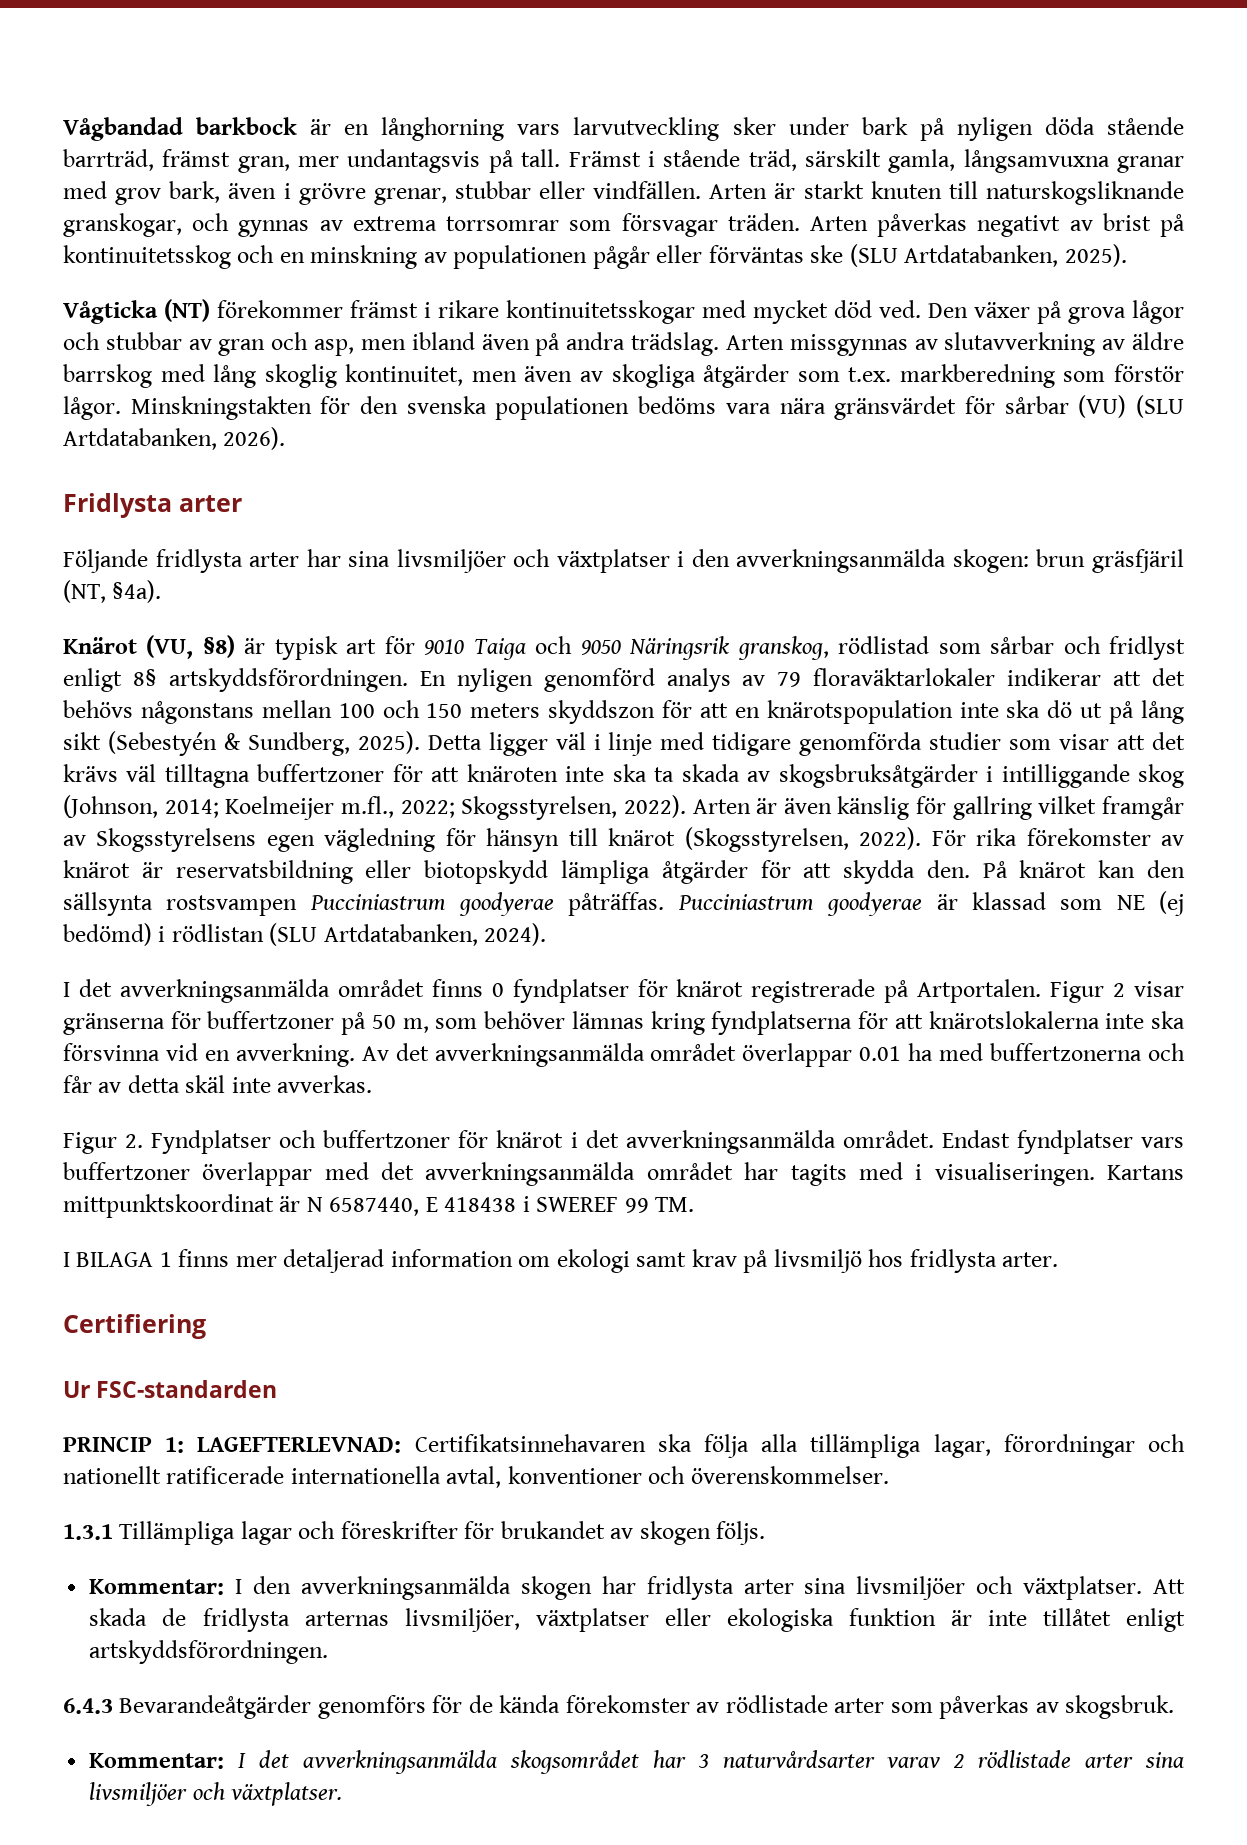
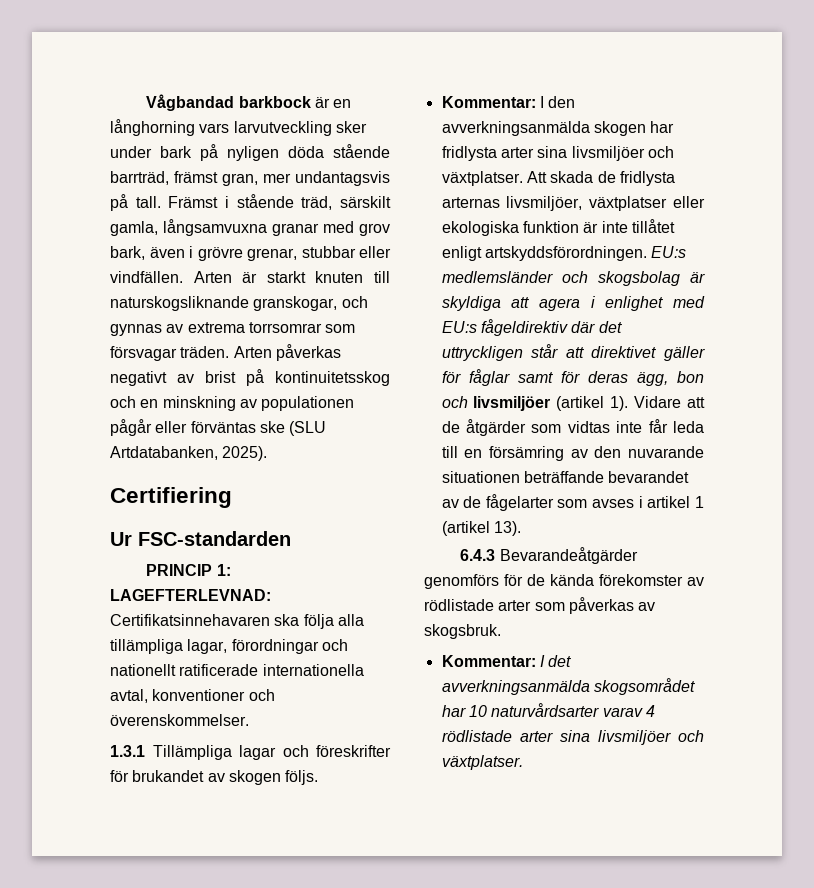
- Vågticka (NT) förekommer främst i rikare kontinuitetsskogar med mycket död ved. Den växer på grova lågor och stubbar av gran och asp, men ibland även på andra trädslag. Arten missgynnas av slutavverkning av äldre barrskog med lång skoglig kontinuitet, men även av skogliga åtgärder som t.ex. markberedning som förstör lågor. Minskningstakten för den svenska populationen bedöms vara nära gränsvärdet för sårbar (VU) (SLU Artdatabanken, 2026).
- Fridlysta arter
- Följande fridlysta arter har sina livsmiljöer och växtplatser i den avverkningsanmälda skogen: brun gräsfjäril (NT, §4a).
- Knärot (VU, §8) är typisk art för 9010 Taiga och 9050 Näringsrik granskog, rödlistad som sårbar och fridlyst enligt 8§ artskyddsförordningen. En nyligen genomförd analys av 79 floraväktarlokaler indikerar att det behövs någonstans mellan 100 och 150 meters skyddszon för att en knärotspopulation inte ska dö ut på lång sikt (Sebestyén & Sundberg, 2025). Detta ligger väl i linje med tidigare genomförda studier som visar att det krävs väl tilltagna buffertzoner för att knäroten inte ska ta skada av skogsbruksåtgärder i intilliggande skog (Johnson, 2014; Koelmeijer m.fl., 2022; Skogsstyrelsen, 2022). Arten är även känslig för gallring vilket framgår av Skogsstyrelsens egen vägledning för hänsyn till knärot (Skogsstyrelsen, 2022). För rika förekomster av knärot är reservatsbildning eller biotopskydd lämpliga åtgärder för att skydda den. På knärot kan den sällsynta rostsvampen Pucciniastrum goodyerae påträffas. Pucciniastrum goodyerae är klassad som NE (ej bedömd) i rödlistan (SLU Artdatabanken, 2024).
- I det avverkningsanmälda området finns 0 fyndplatser för knärot registrerade på Artportalen. Figur 2 visar gränserna för buffertzoner på 50 m, som behöver lämnas kring fyndplatserna för att knärotslokalerna inte ska försvinna vid en avverkning. Av det avverkningsanmälda området överlappar 0.01 ha med buffertzonerna och får av detta skäl inte avverkas.
- Figur 2. Fyndplatser och buffertzoner för knärot i det avverkningsanmälda området. Endast fyndplatser vars buffertzoner överlappar med det avverkningsanmälda området har tagits med i visualiseringen. Kartans mittpunktskoordinat är N 6587440, E 418438 i SWEREF 99 TM.
- I BILAGA 1 finns mer detaljerad information om ekologi samt krav på livsmiljö hos fridlysta arter.
+ EU:s medlemsländer och skogsbolag är skyldiga att agera i enlighet med EU:s fågeldirektiv där det uttryckligen står att direktivet gäller för fåglar samt för deras ägg, bon och livsmiljöer (artikel 1). Vidare att de åtgärder som vidtas inte får leda till en försämring av den nuvarande situationen beträffande bevarandet av de fågelarter som avses i artikel 1 (artikel 13).
- Kommentar: I det avverkningsanmälda skogsområdet har 3 naturvårdsarter varav 2 rödlistade arter sina livsmiljöer och växtplatser.
+ Kommentar: I det avverkningsanmälda skogsområdet har 10 naturvårdsarter varav 4 rödlistade arter sina livsmiljöer och växtplatser.

